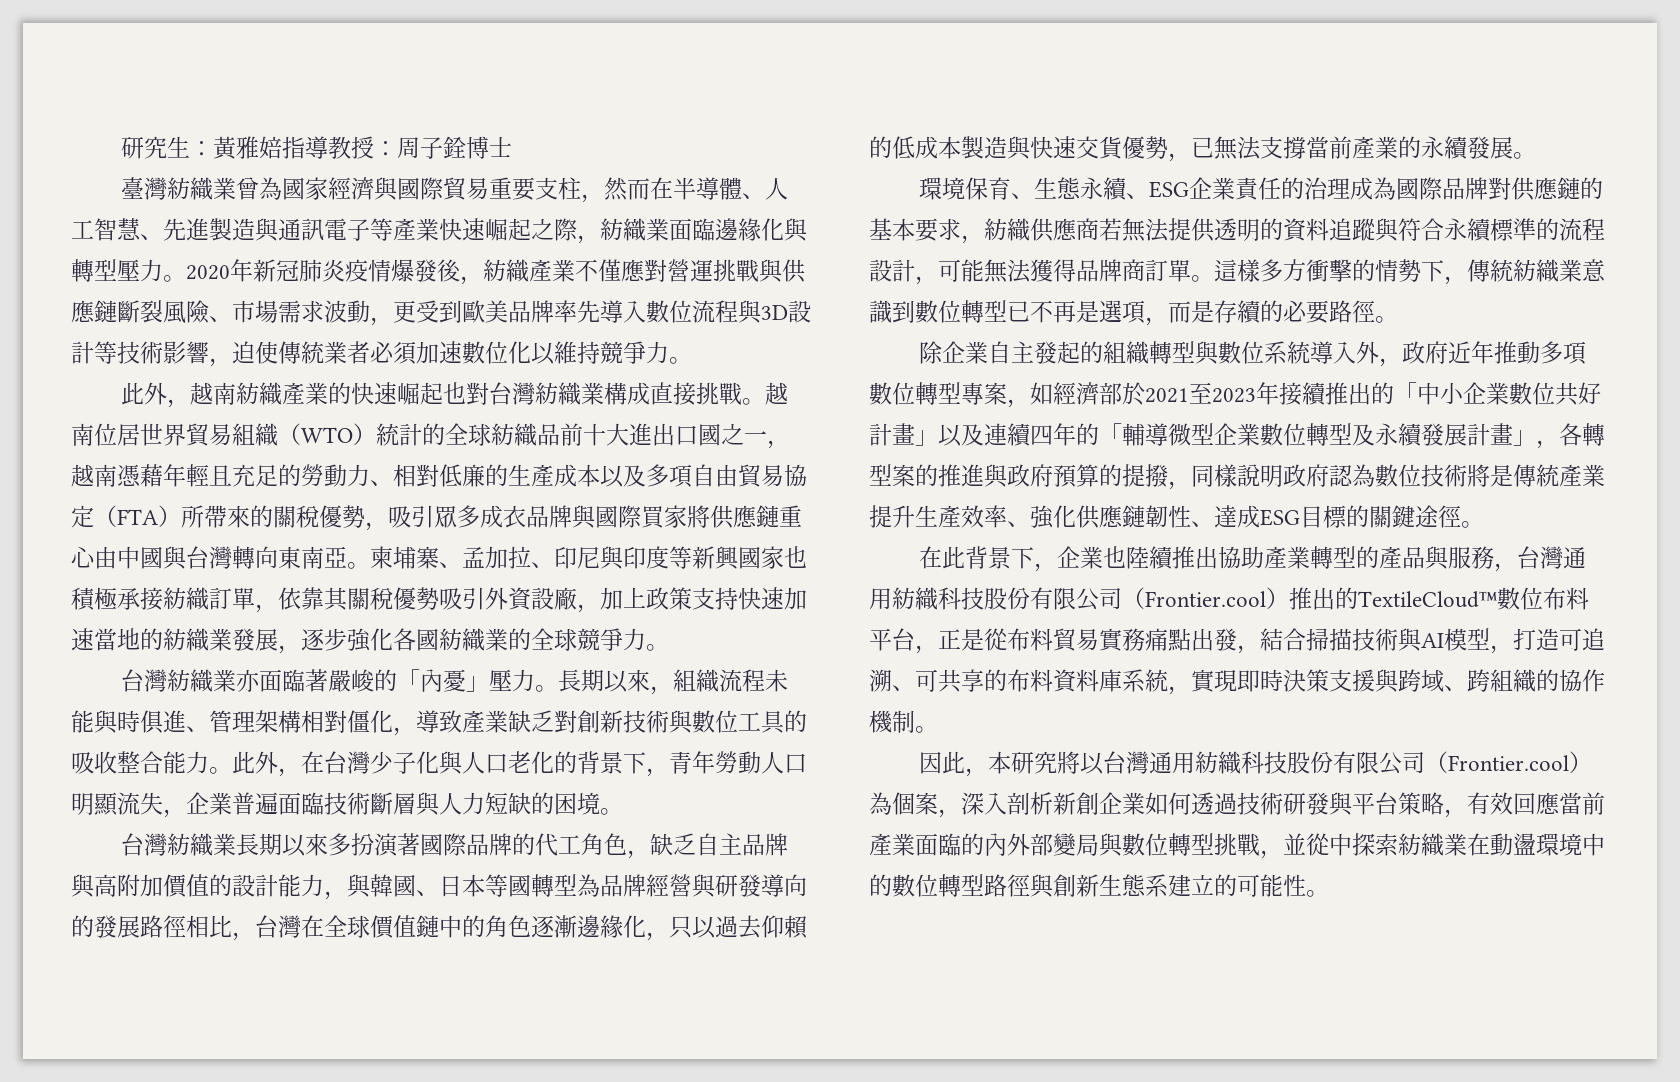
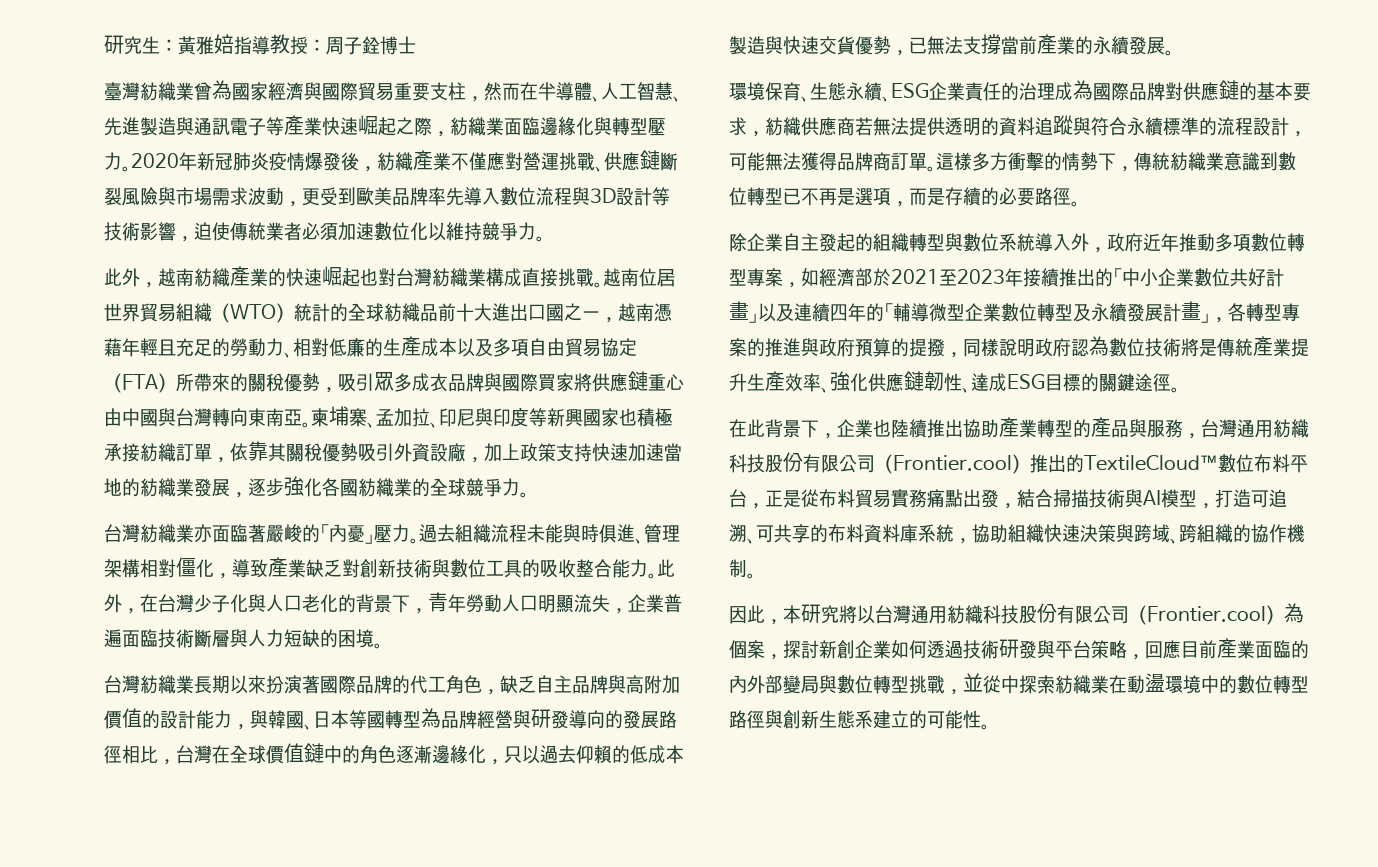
- 2020年新冠肺炎疫情爆發後，紡織產業不僅應對營運挑戰與供應鏈斷裂風險、市場需求波動，更受到歐美品牌率先導入數位流程與3D設計等技術影響，迫使傳統業者必須加速數位化以維持競爭力。
+ 2020年新冠肺炎疫情爆發後，紡織產業不僅應對營運挑戰、供應鏈斷裂風險與市場需求波動，更受到歐美品牌率先導入數位流程與3D設計等技術影響，迫使傳統業者必須加速數位化以維持競爭力。
- 長期以來，組織流程未能與時俱進、管理架構相對僵化，導致產業缺乏對創新技術與數位工具的吸收整合能力。
+ 過去組織流程未能與時俱進、管理架構相對僵化，導致產業缺乏對創新技術與數位工具的吸收整合能力。
- 台灣紡織業長期以來多扮演著國際品牌的代工角色，缺乏自主品牌與高附加價值的設計能力，與韓國、日本等國轉型為品牌經營與研發導向的發展路徑相比，台灣在全球價值鏈中的角色逐漸邊緣化，只以過去仰賴的低成本製造與快速交貨優勢，已無法支撐當前產業的永續發展。
+ 台灣紡織業長期以來扮演著國際品牌的代工角色，缺乏自主品牌與高附加價值的設計能力，與韓國、日本等國轉型為品牌經營與研發導向的發展路徑相比，台灣在全球價值鏈中的角色逐漸邊緣化，只以過去仰賴的低成本製造與快速交貨優勢，已無法支撐當前產業的永續發展。
- 除企業自主發起的組織轉型與數位系統導入外，政府近年推動多項數位轉型專案，如經濟部於2021至2023年接續推出的「中小企業數位共好計畫」以及連續四年的「輔導微型企業數位轉型及永續發展計畫」，各轉型案的推進與政府預算的提撥，同樣說明政府認為數位技術將是傳統產業提升生產效率、強化供應鏈韌性、達成ESG目標的關鍵途徑。
+ 除企業自主發起的組織轉型與數位系統導入外，政府近年推動多項數位轉型專案，如經濟部於2021至2023年接續推出的「中小企業數位共好計畫」以及連續四年的「輔導微型企業數位轉型及永續發展計畫」，各轉型專案的推進與政府預算的提撥，同樣說明政府認為數位技術將是傳統產業提升生產效率、強化供應鏈韌性、達成ESG目標的關鍵途徑。
- 在此背景下，企業也陸續推出協助產業轉型的產品與服務，台灣通用紡織科技股份有限公司（Frontier.cool）推出的TextileCloud™數位布料平台，正是從布料貿易實務痛點出發，結合掃描技術與AI模型，打造可追溯、可共享的布料資料庫系統，實現即時決策支援與跨域、跨組織的協作機制。
+ 在此背景下，企業也陸續推出協助產業轉型的產品與服務，台灣通用紡織科技股份有限公司（Frontier.cool）推出的TextileCloud™數位布料平台，正是從布料貿易實務痛點出發，結合掃描技術與AI模型，打造可追溯、可共享的布料資料庫系統，協助組織快速決策與跨域、跨組織的協作機制。
- 因此，本研究將以台灣通用紡織科技股份有限公司（Frontier.cool）為個案，深入剖析新創企業如何透過技術研發與平台策略，有效回應當前產業面臨的內外部變局與數位轉型挑戰，並從中探索紡織業在動盪環境中的數位轉型路徑與創新生態系建立的可能性。
+ 因此，本研究將以台灣通用紡織科技股份有限公司（Frontier.cool）為個案，探討新創企業如何透過技術研發與平台策略，回應目前產業面臨的內外部變局與數位轉型挑戰，並從中探索紡織業在動盪環境中的數位轉型路徑與創新生態系建立的可能性。

